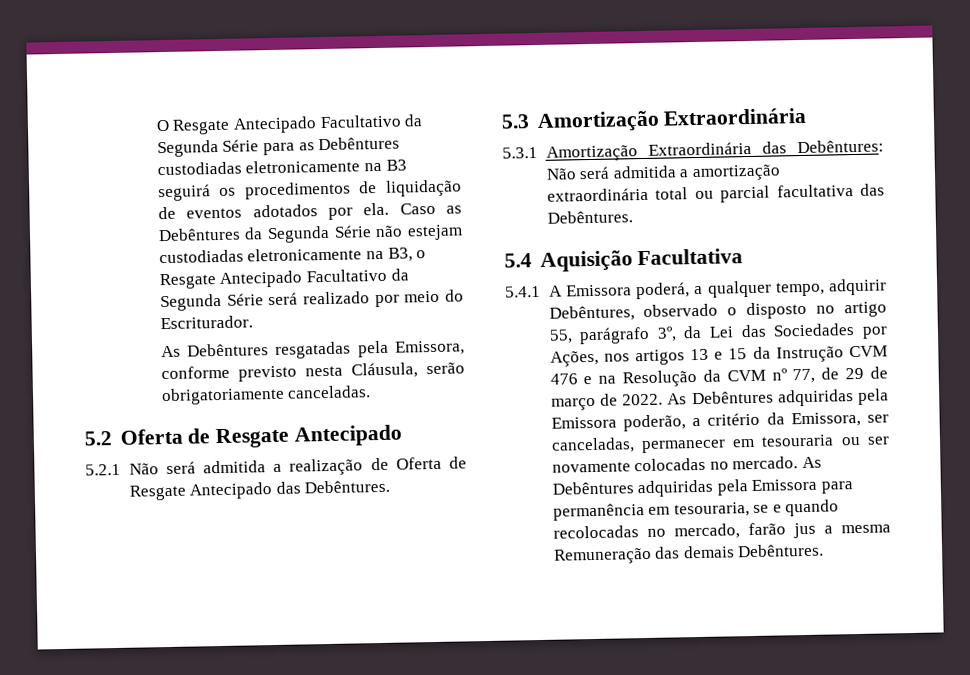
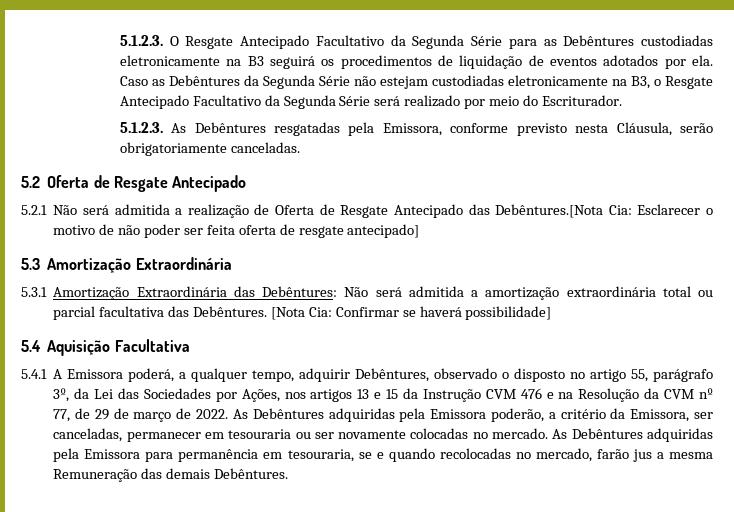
- O Resgate Antecipado Facultativo da Segunda Série para as Debêntures custodiadas eletronicamente na B3 seguirá os procedimentos de liquidação de eventos adotados por ela.
+ 5.1.2.3. O Resgate Antecipado Facultativo da Segunda Série para as Debêntures custodiadas eletronicamente na B3 seguirá os procedimentos de liquidação de eventos adotados por ela.
- As Debêntures resgatadas pela Emissora, conforme previsto nesta Cláusula, serão obrigatoriamente canceladas.
+ 5.1.2.3. As Debêntures resgatadas pela Emissora, conforme previsto nesta Cláusula, serão obrigatoriamente canceladas.
- 5.2.1 Não será admitida a realização de Oferta de Resgate Antecipado das Debêntures.
+ 5.2.1 Não será admitida a realização de Oferta de Resgate Antecipado das Debêntures.[Nota Cia: Esclarecer o motivo de não poder ser feita oferta de resgate antecipado]
+ [Nota Cia: Confirmar se haverá possibilidade]

